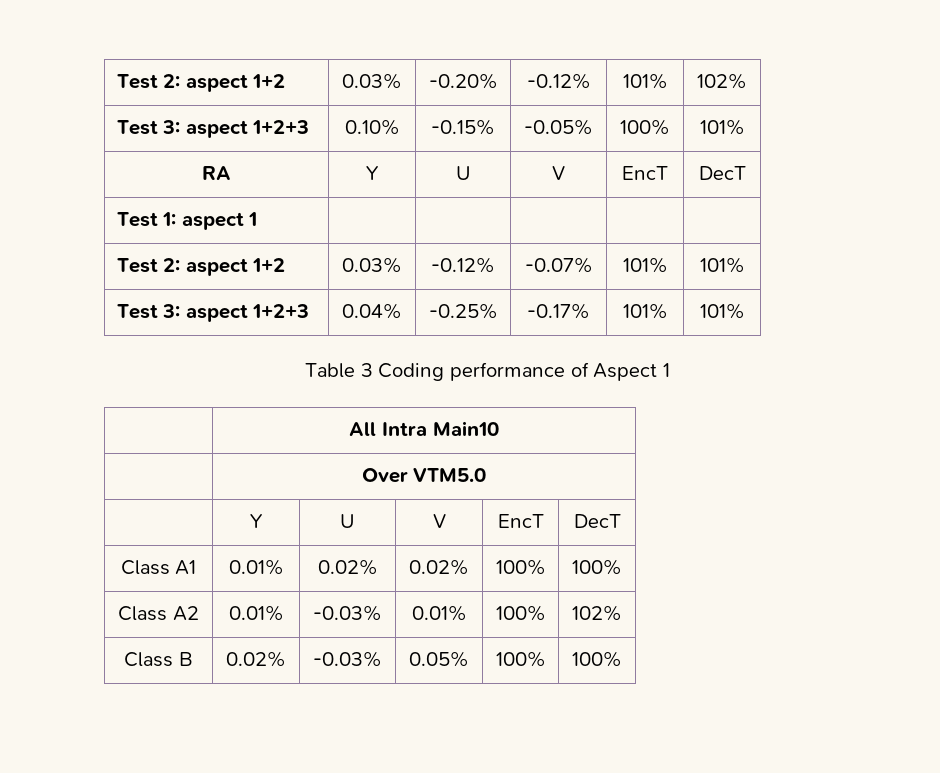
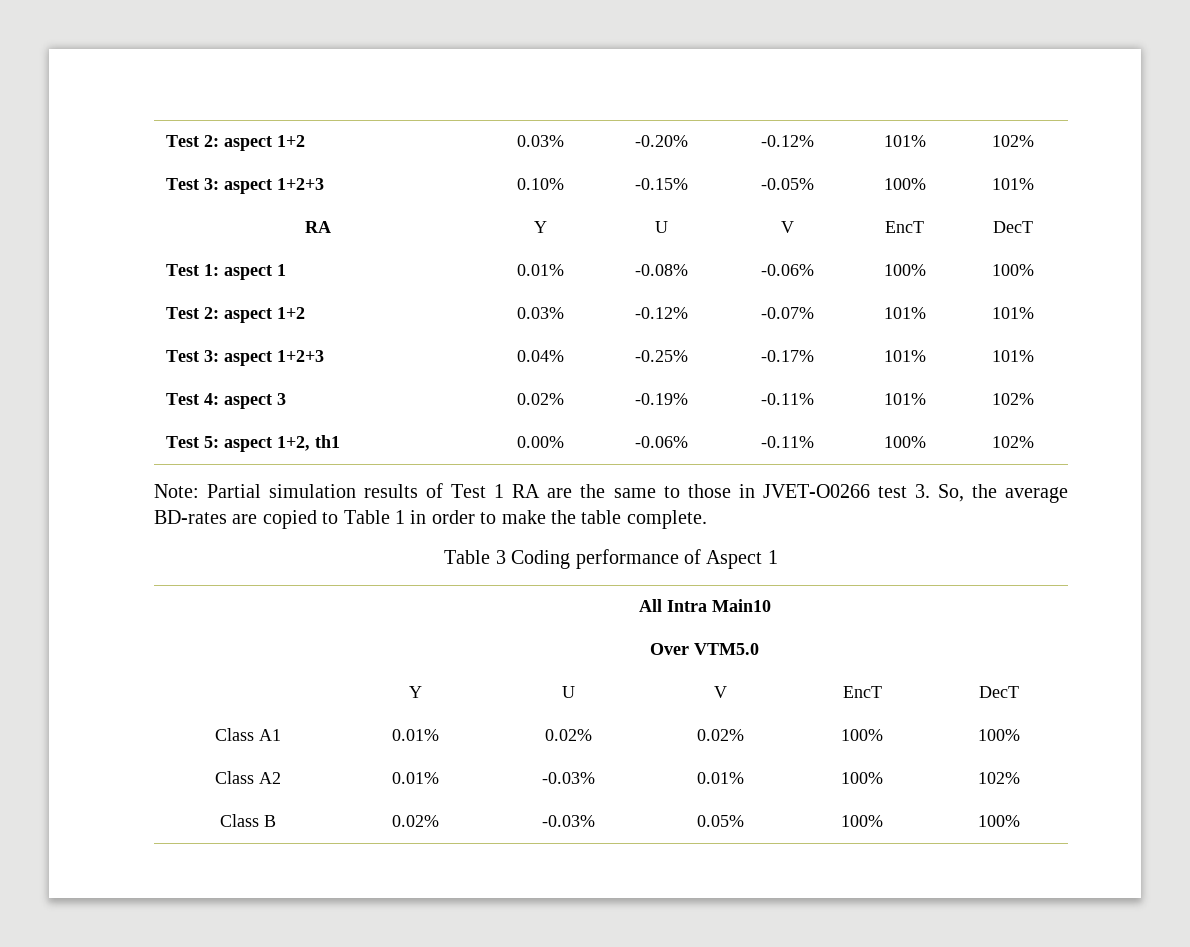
- Test 1: aspect 1 | | | | |
+ Test 1: aspect 1 | 0.01% | -0.08% | -0.06% | 100% | 100%
+ Test 4: aspect 3 | 0.02% | -0.19% | -0.11% | 101% | 102%
+ Test 5: aspect 1+2, th1 | 0.00% | -0.06% | -0.11% | 100% | 102%
+ Note: Partial simulation results of Test 1 RA are the same to those in JVET-O0266 test 3. So, the average BD-rates are copied to Table 1 in order to make the table complete.

